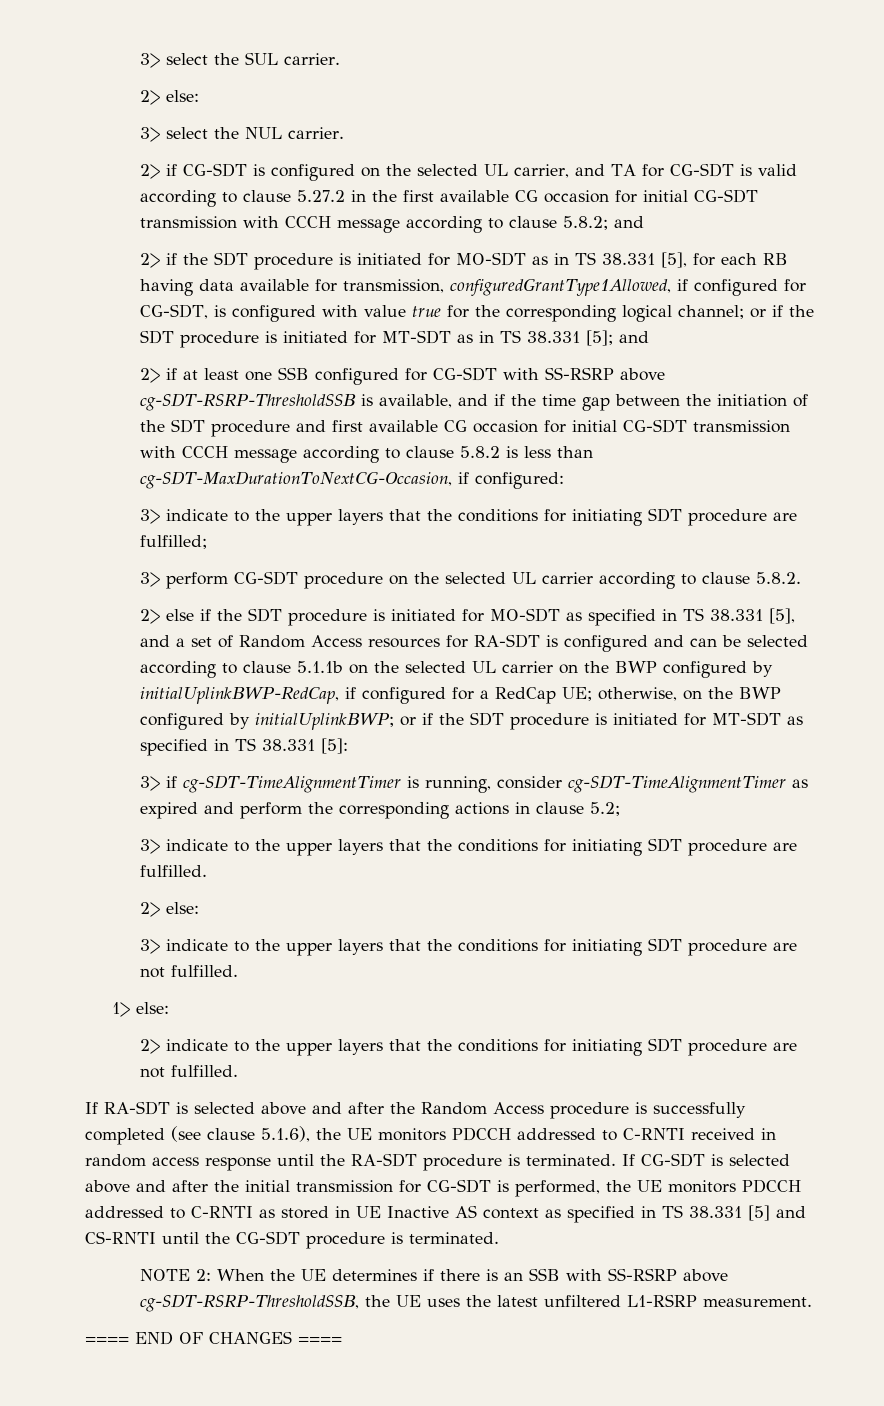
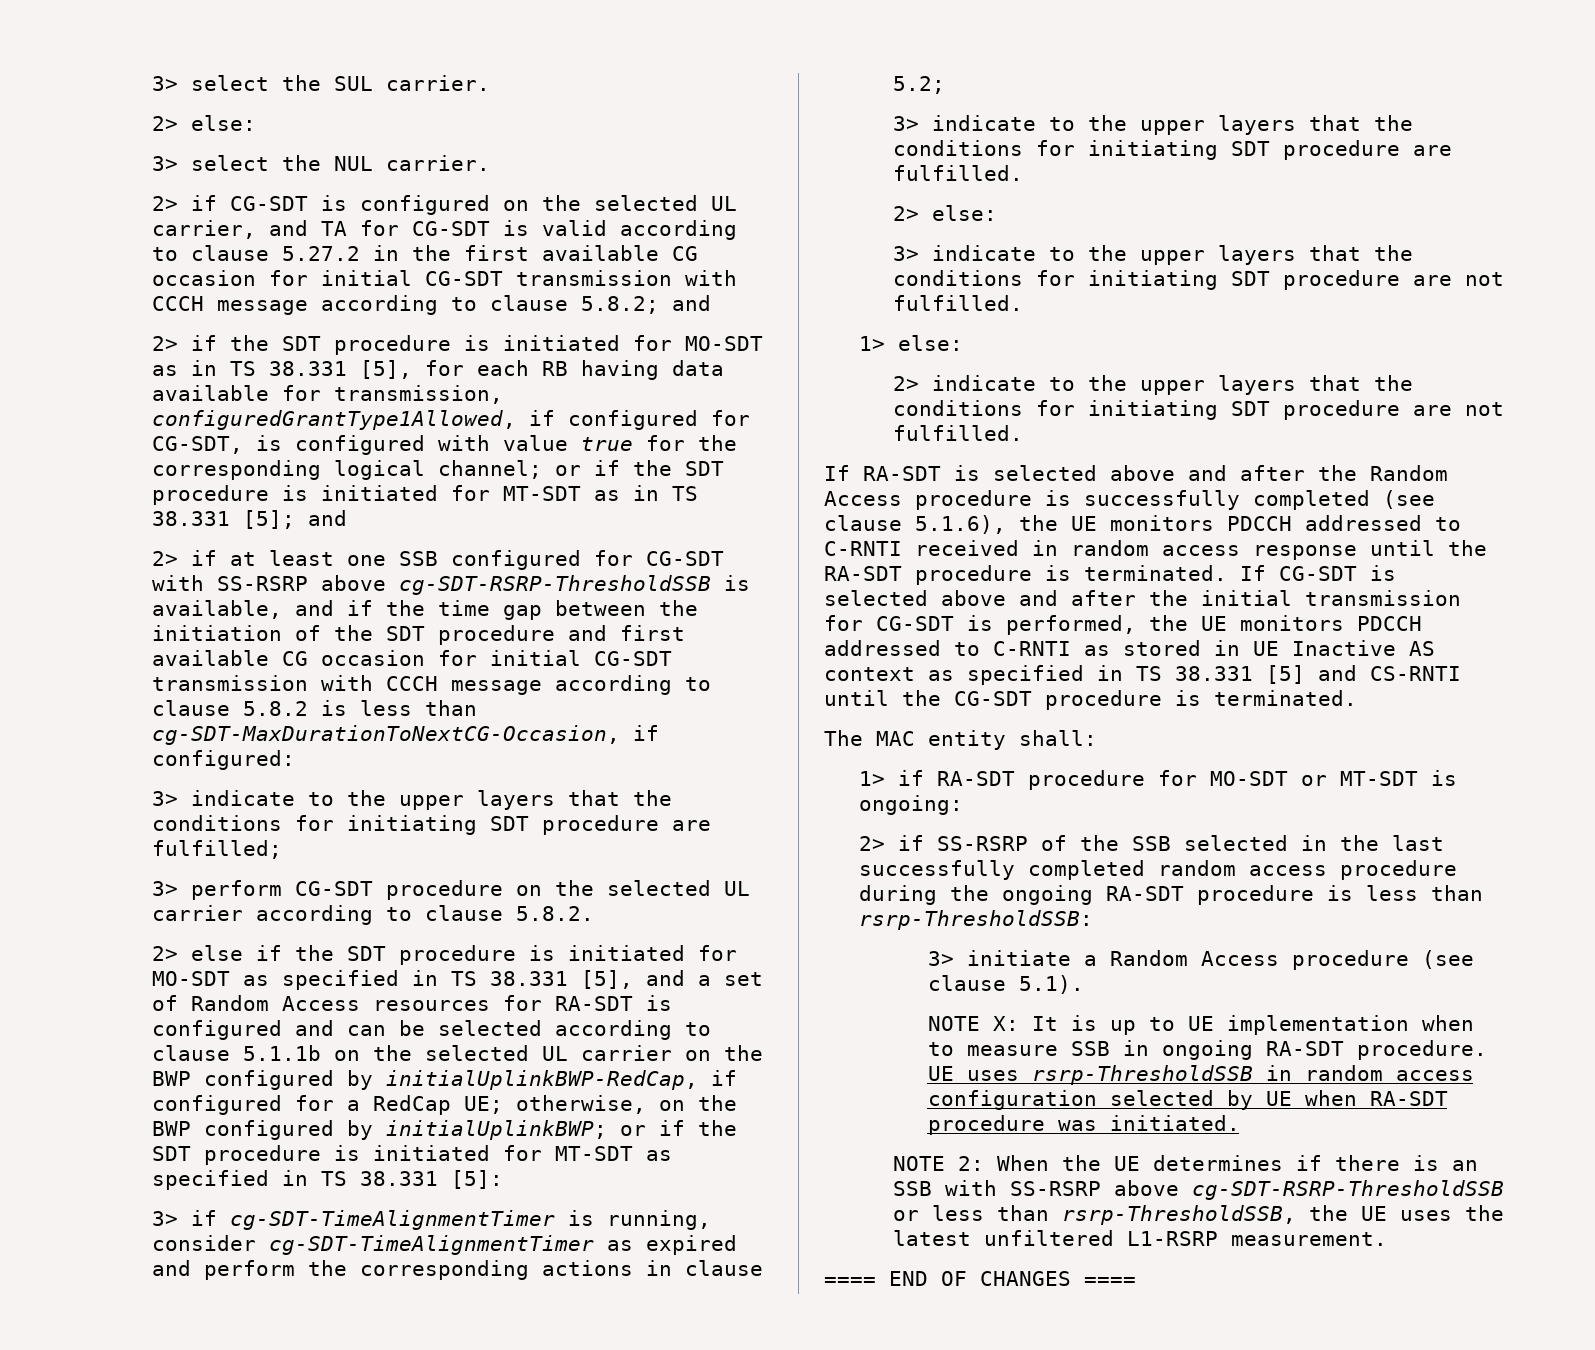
+ The MAC entity shall:
+ 1> if RA-SDT procedure for MO-SDT or MT-SDT is ongoing:
+ 2> if SS-RSRP of the SSB selected in the last successfully completed random access procedure during the ongoing RA-SDT procedure is less than rsrp-ThresholdSSB:
+ 3> initiate a Random Access procedure (see clause 5.1).
+ NOTE X: It is up to UE implementation when to measure SSB in ongoing RA-SDT procedure. UE uses rsrp-ThresholdSSB in random access configuration selected by UE when RA-SDT procedure was initiated.
- NOTE 2: When the UE determines if there is an SSB with SS-RSRP above cg-SDT-RSRP-ThresholdSSB, the UE uses the latest unfiltered L1-RSRP measurement.
+ NOTE 2: When the UE determines if there is an SSB with SS-RSRP above cg-SDT-RSRP-ThresholdSSB or less than rsrp-ThresholdSSB, the UE uses the latest unfiltered L1-RSRP measurement.

